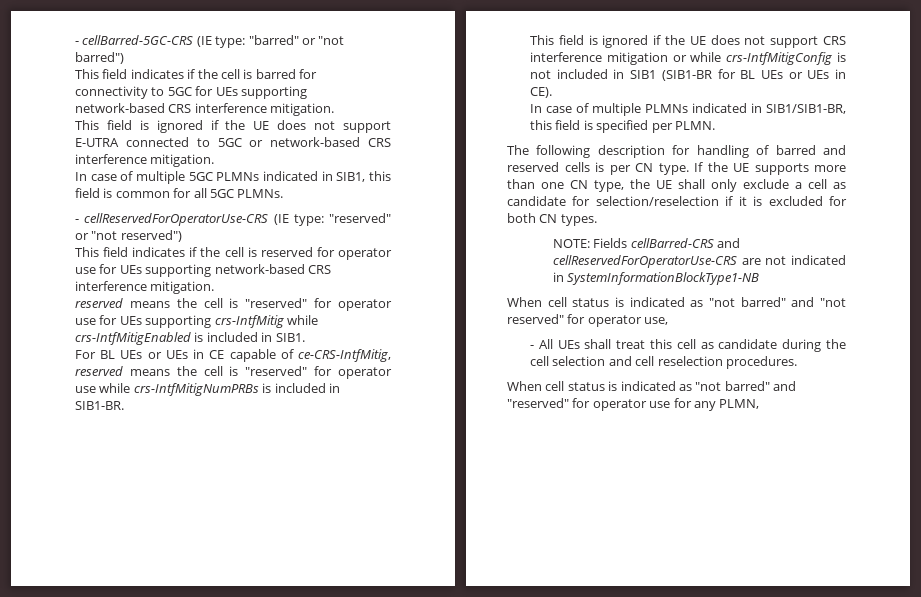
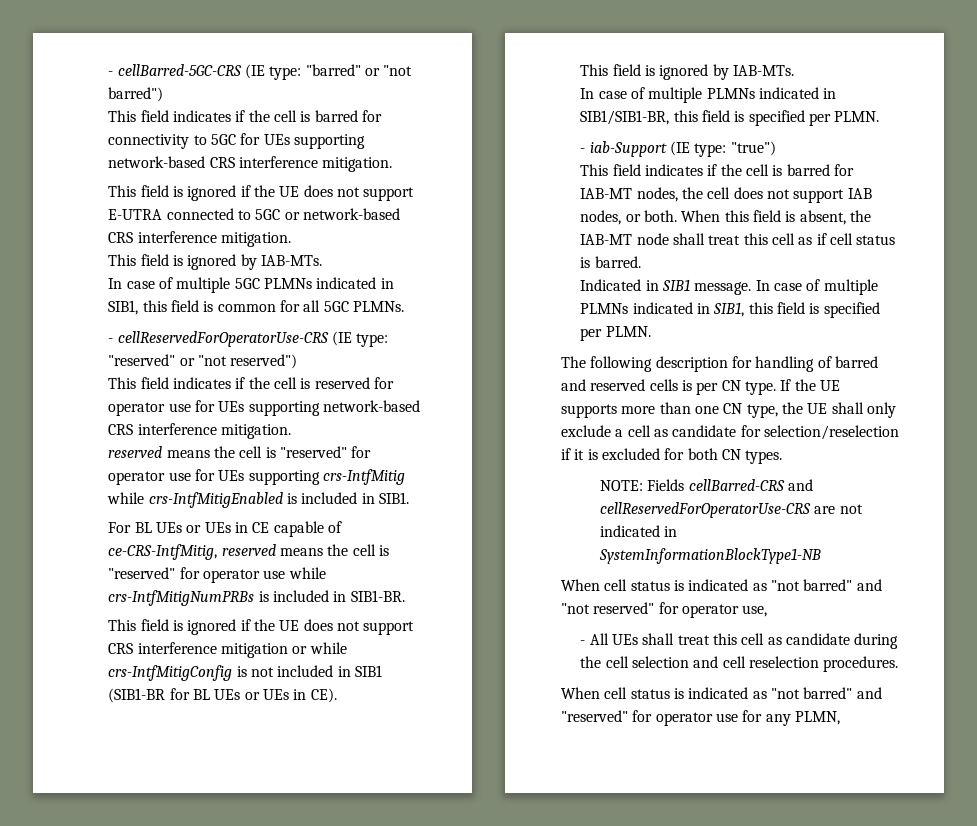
  This field is ignored if the UE does not support E-UTRA connected to 5GC or network-based CRS interference mitigation.
+ This field is ignored by IAB-MTs.
  This field is ignored if the UE does not support CRS interference mitigation or while crs-IntfMitigConfig is not included in SIB1 (SIB1-BR for BL UEs or UEs in CE).
+ This field is ignored by IAB-MTs.
+ - iab-Support (IE type: "true")
+ This field indicates if the cell is barred for IAB-MT nodes, the cell does not support IAB nodes, or both. When this field is absent, the IAB-MT node shall treat this cell as if cell status is barred.
+ Indicated in SIB1 message. In case of multiple PLMNs indicated in SIB1, this field is specified per PLMN.

